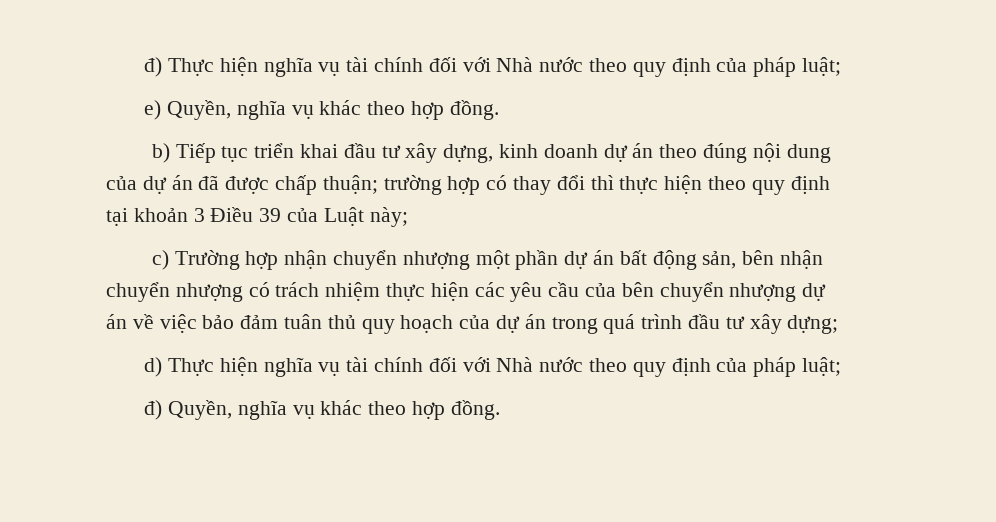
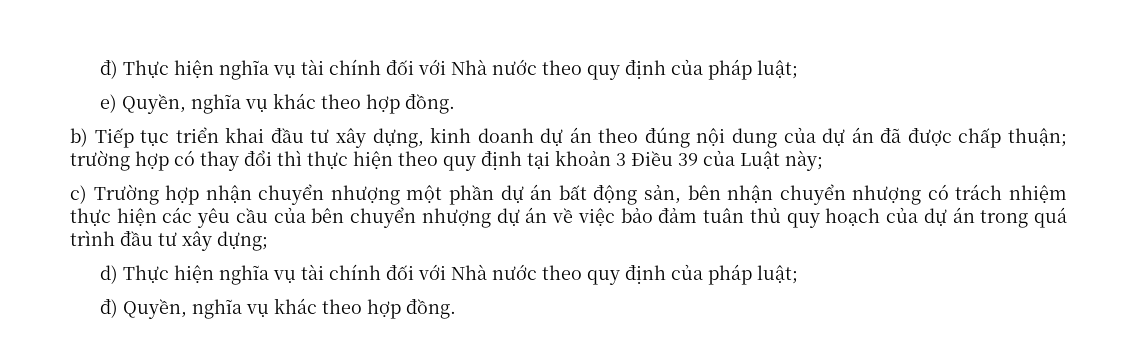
- b) Tiếp tục triển khai đầu tư xây dựng, kinh doanh dự án theo đúng nội dung
- của dự án đã được chấp thuận; trường hợp có thay đổi thì thực hiện theo quy định
- tại khoản 3 Điều 39 của Luật này;
+ b) Tiếp tục triển khai đầu tư xây dựng, kinh doanh dự án theo đúng nội dung của dự án đã được chấp thuận; trường hợp có thay đổi thì thực hiện theo quy định tại khoản 3 Điều 39 của Luật này;
- c) Trường hợp nhận chuyển nhượng một phần dự án bất động sản, bên nhận
- chuyển nhượng có trách nhiệm thực hiện các yêu cầu của bên chuyển nhượng dự
- án về việc bảo đảm tuân thủ quy hoạch của dự án trong quá trình đầu tư xây dựng;
+ c) Trường hợp nhận chuyển nhượng một phần dự án bất động sản, bên nhận chuyển nhượng có trách nhiệm thực hiện các yêu cầu của bên chuyển nhượng dự án về việc bảo đảm tuân thủ quy hoạch của dự án trong quá trình đầu tư xây dựng;

